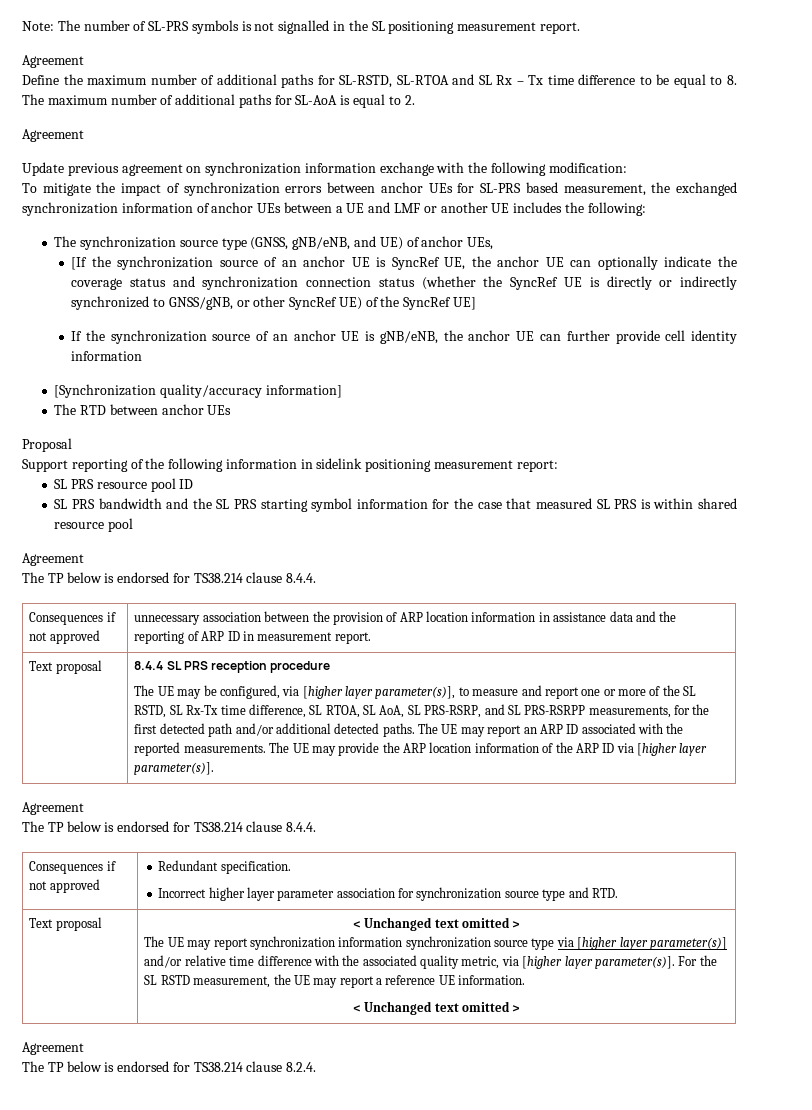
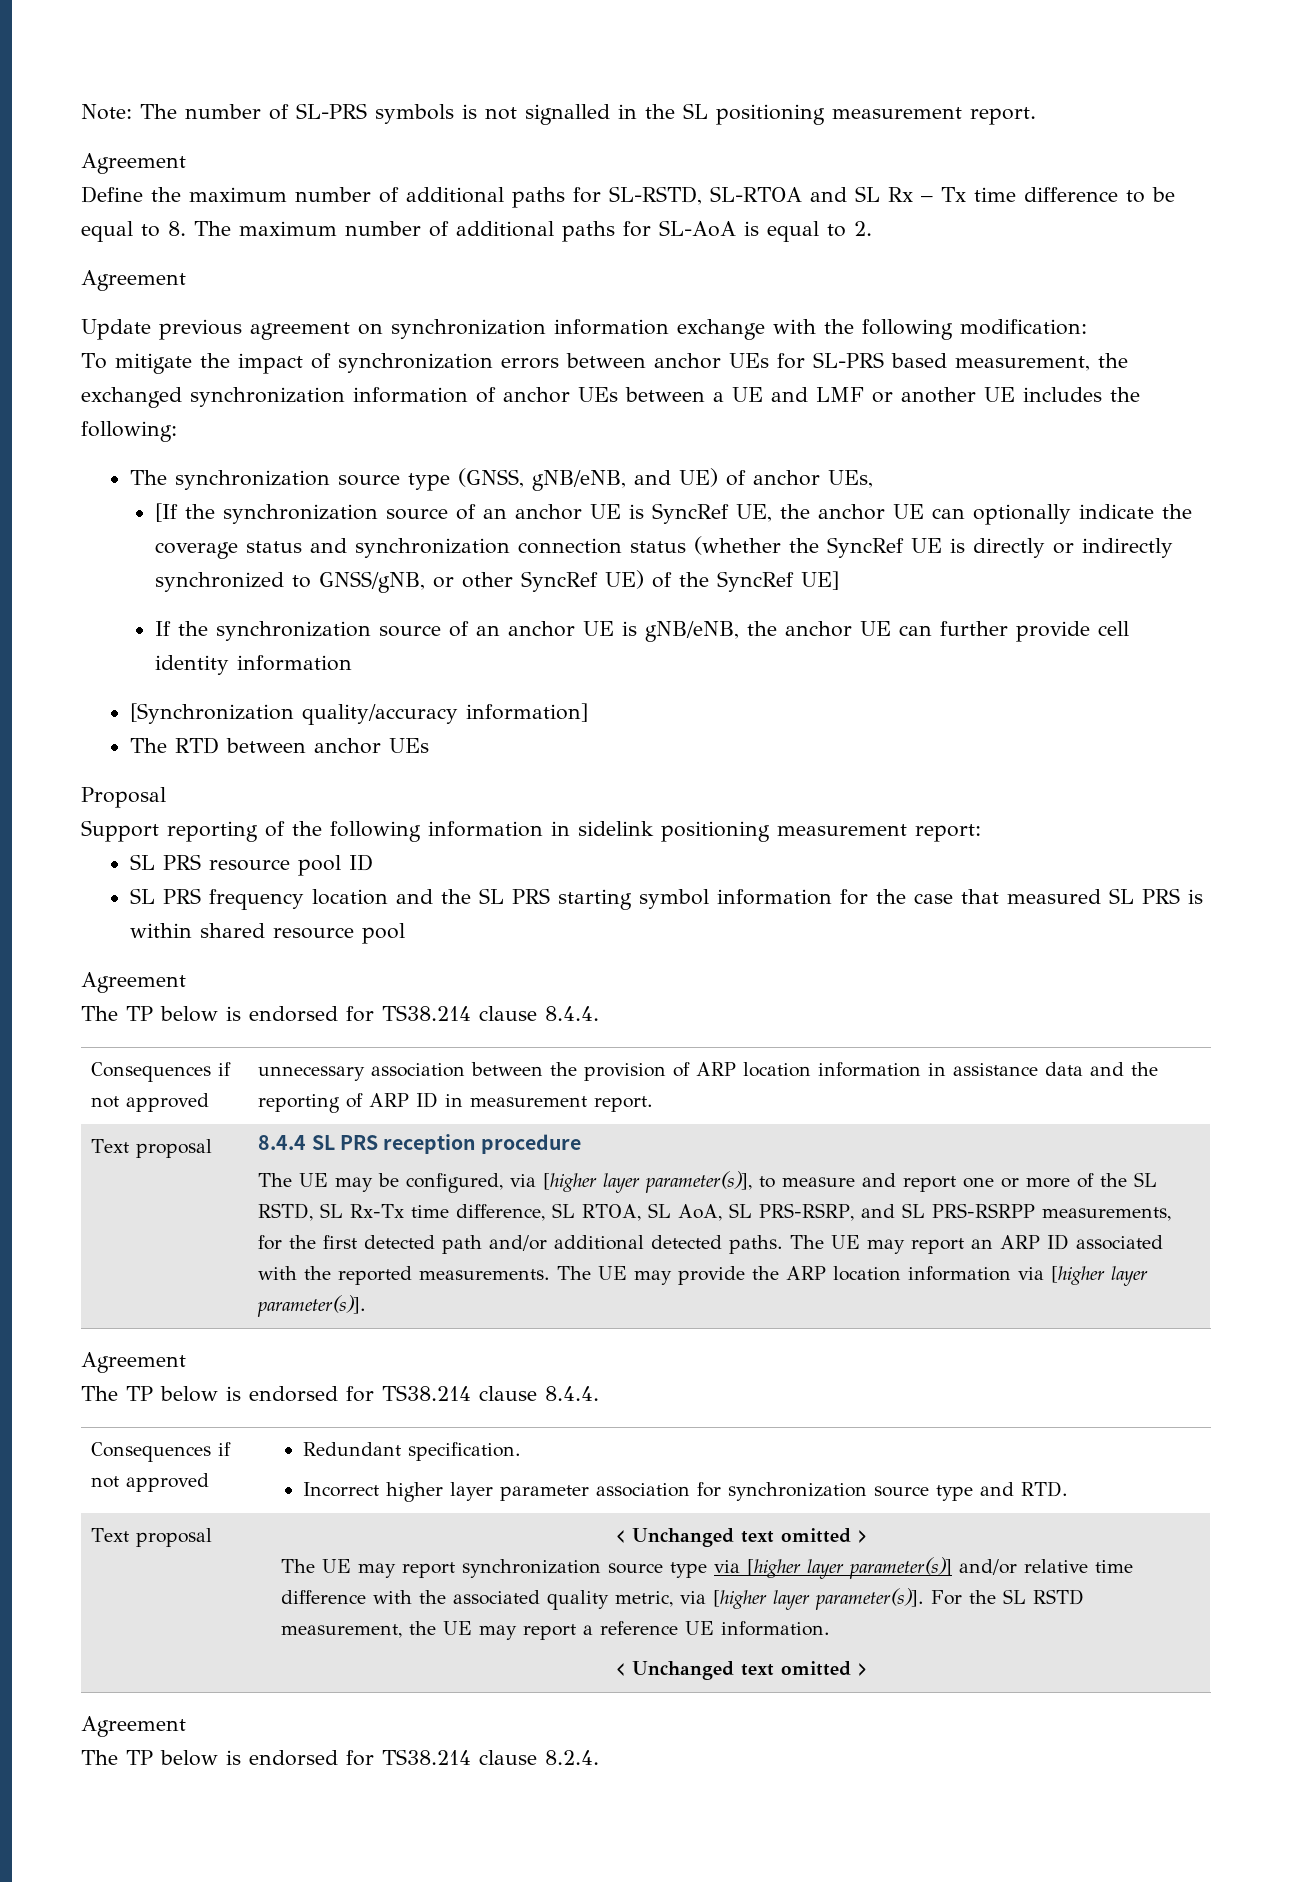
- SL PRS bandwidth and the SL PRS starting symbol information for the case that measured SL PRS is within shared resource pool
+ SL PRS frequency location and the SL PRS starting symbol information for the case that measured SL PRS is within shared resource pool
- The UE may provide the ARP location information of the ARP ID via [higher layer parameter(s)].
+ The UE may provide the ARP location information via [higher layer parameter(s)].
- The UE may report synchronization information synchronization source type via [higher layer parameter(s)] and/or relative time difference with the associated quality metric, via [higher layer parameter(s)].
+ The UE may report synchronization source type via [higher layer parameter(s)] and/or relative time difference with the associated quality metric, via [higher layer parameter(s)].

